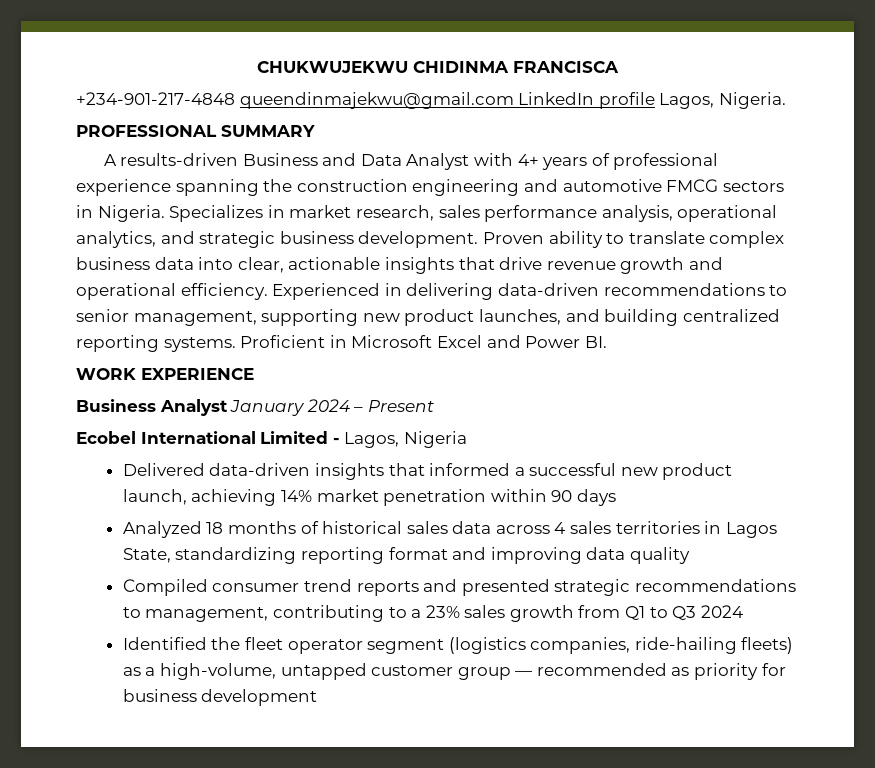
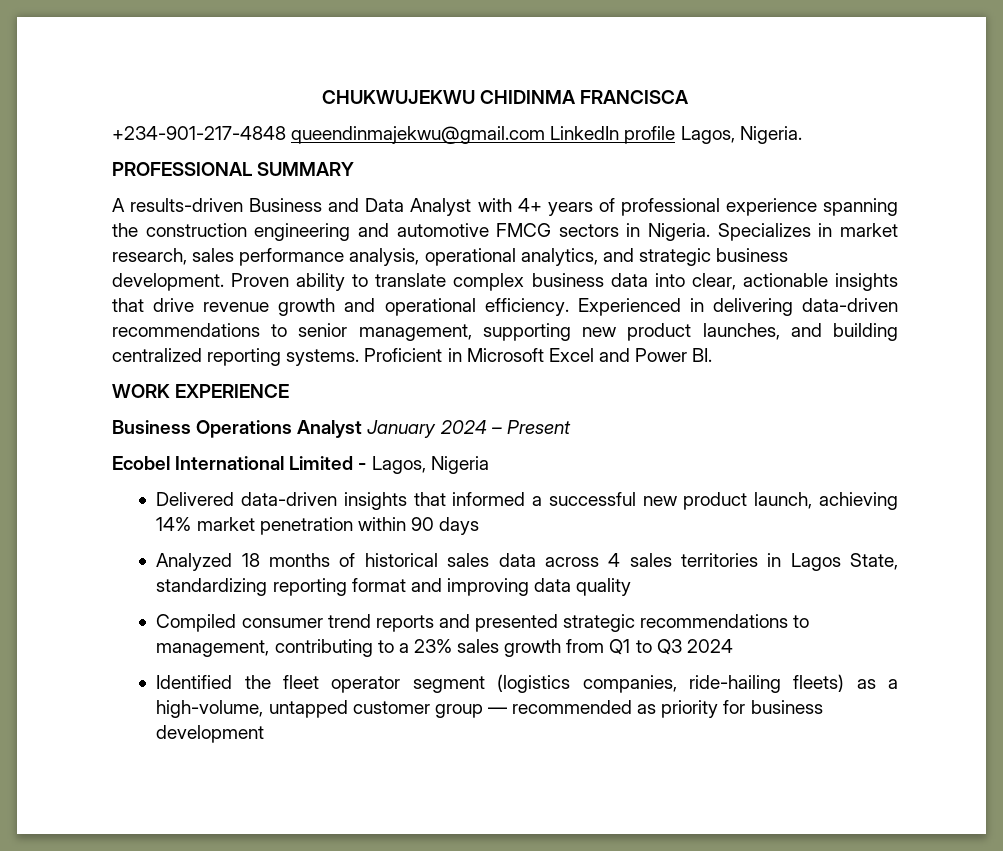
- Business Analyst January 2024 – Present
+ Business Operations Analyst January 2024 – Present

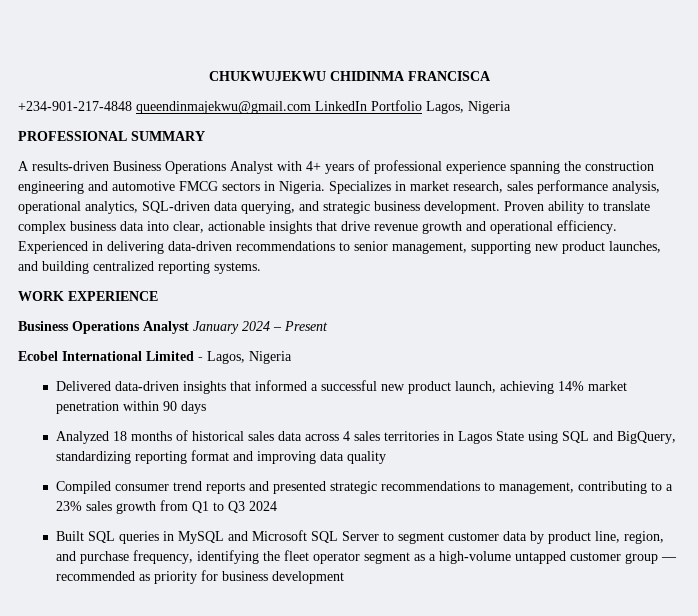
- +234-901-217-4848 queendinmajekwu@gmail.com LinkedIn profile Lagos, Nigeria.
+ +234-901-217-4848 queendinmajekwu@gmail.com LinkedIn Portfolio Lagos, Nigeria
- A results-driven Business and Data Analyst with 4+ years of professional experience spanning the construction engineering and automotive FMCG sectors in Nigeria.
+ A results-driven Business Operations Analyst with 4+ years of professional experience spanning the construction engineering and automotive FMCG sectors in Nigeria.
- Specializes in market research, sales performance analysis, operational analytics, and strategic business development.
+ Specializes in market research, sales performance analysis, operational analytics, SQL-driven data querying, and strategic business development.
- Proficient in Microsoft Excel and Power BI.
- Analyzed 18 months of historical sales data across 4 sales territories in Lagos State, standardizing reporting format and improving data quality
+ Analyzed 18 months of historical sales data across 4 sales territories in Lagos State using SQL and BigQuery, standardizing reporting format and improving data quality
- Identified the fleet operator segment (logistics companies, ride-hailing fleets) as a high-volume, untapped customer group — recommended as priority for business development
+ Built SQL queries in MySQL and Microsoft SQL Server to segment customer data by product line, region, and purchase frequency, identifying the fleet operator segment as a high-volume untapped customer group — recommended as priority for business development

